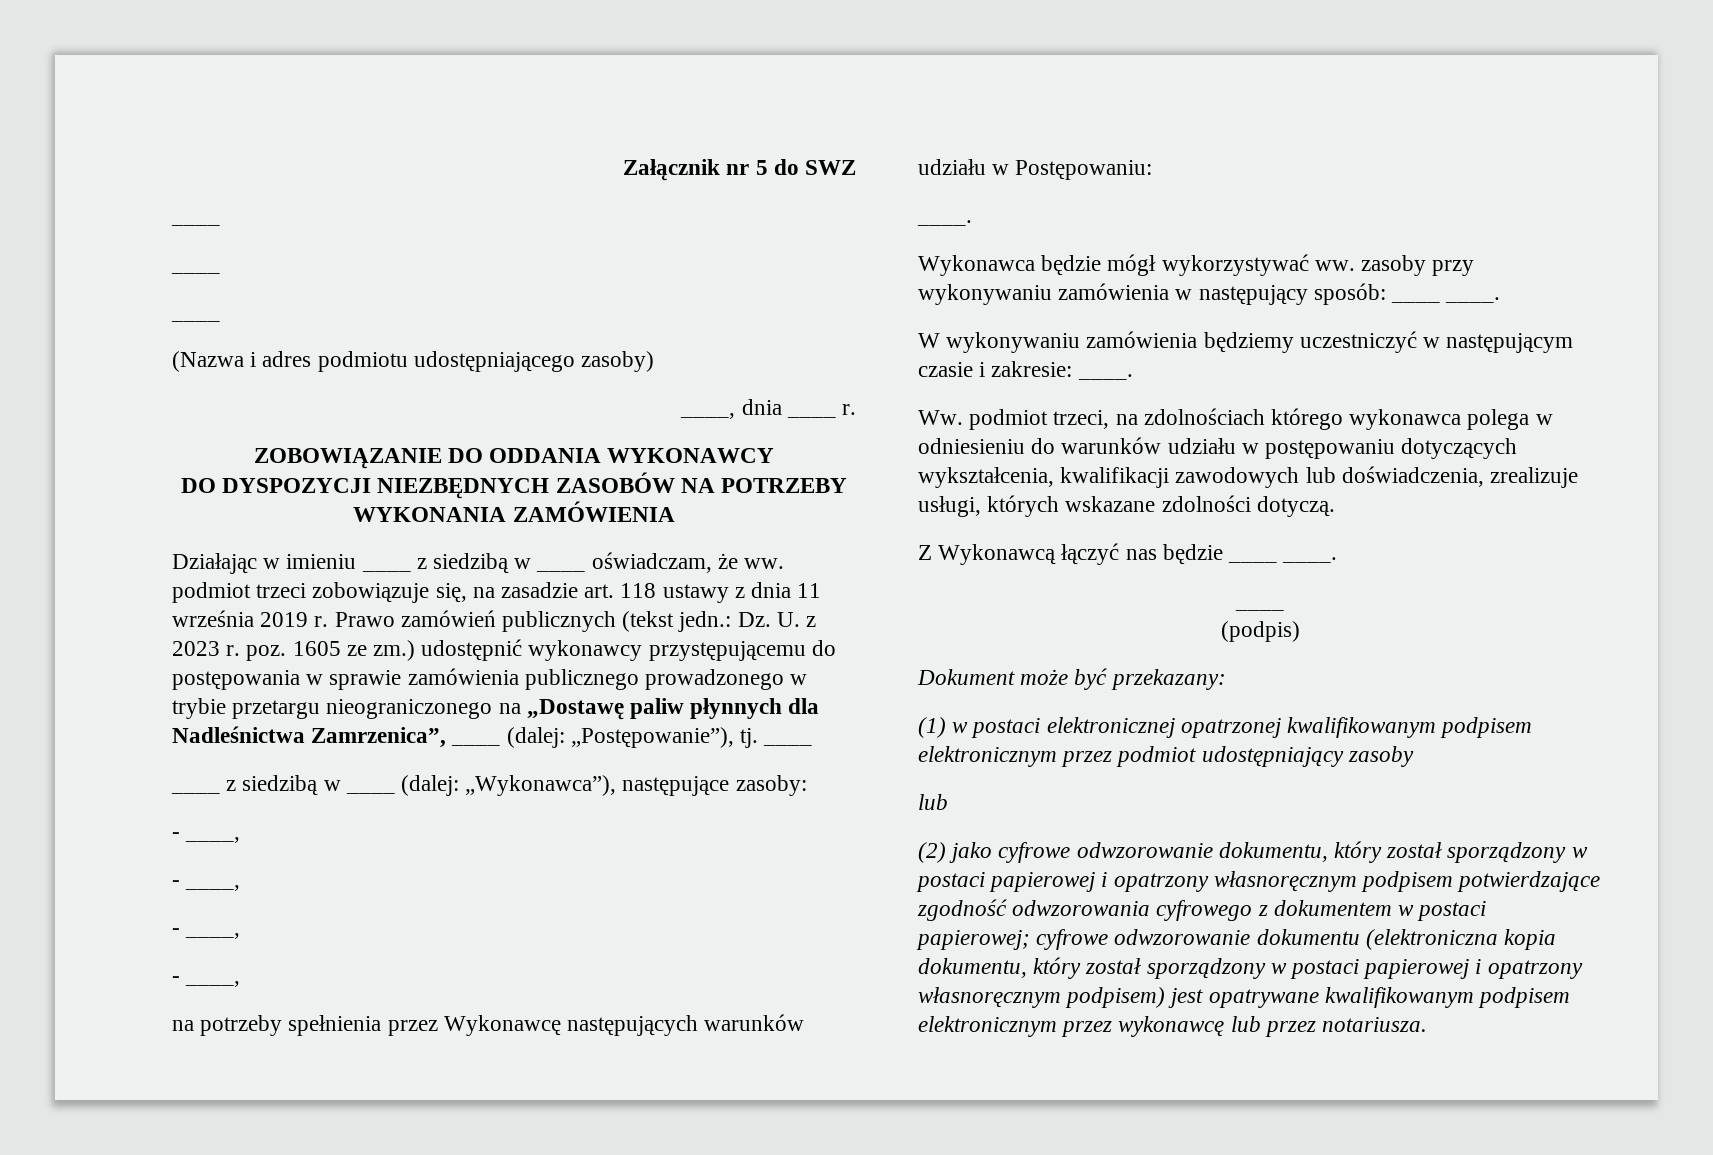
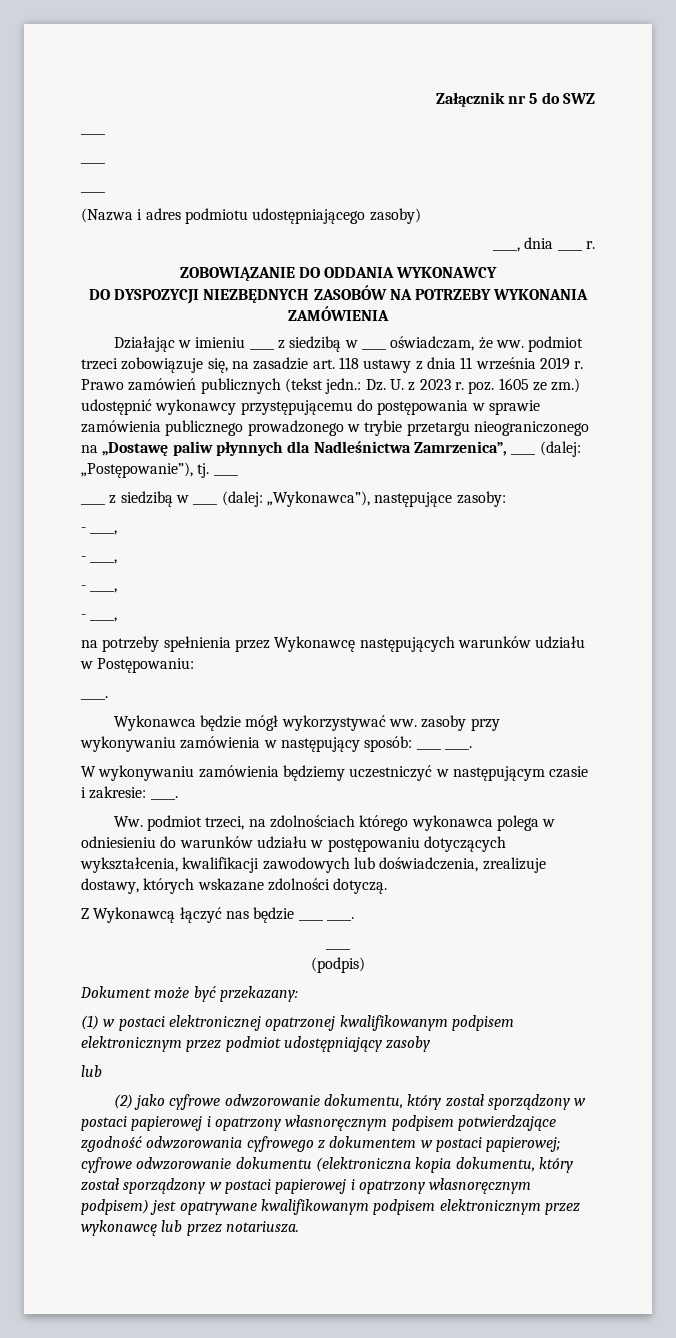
- Ww. podmiot trzeci, na zdolnościach którego wykonawca polega w odniesieniu do warunków udziału w postępowaniu dotyczących wykształcenia, kwalifikacji zawodowych lub doświadczenia, zrealizuje usługi, których wskazane zdolności dotyczą.
+ Ww. podmiot trzeci, na zdolnościach którego wykonawca polega w odniesieniu do warunków udziału w postępowaniu dotyczących wykształcenia, kwalifikacji zawodowych lub doświadczenia, zrealizuje dostawy, których wskazane zdolności dotyczą.

